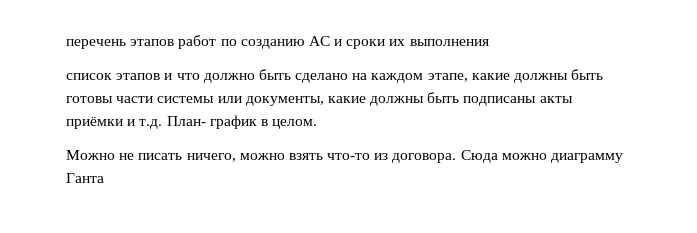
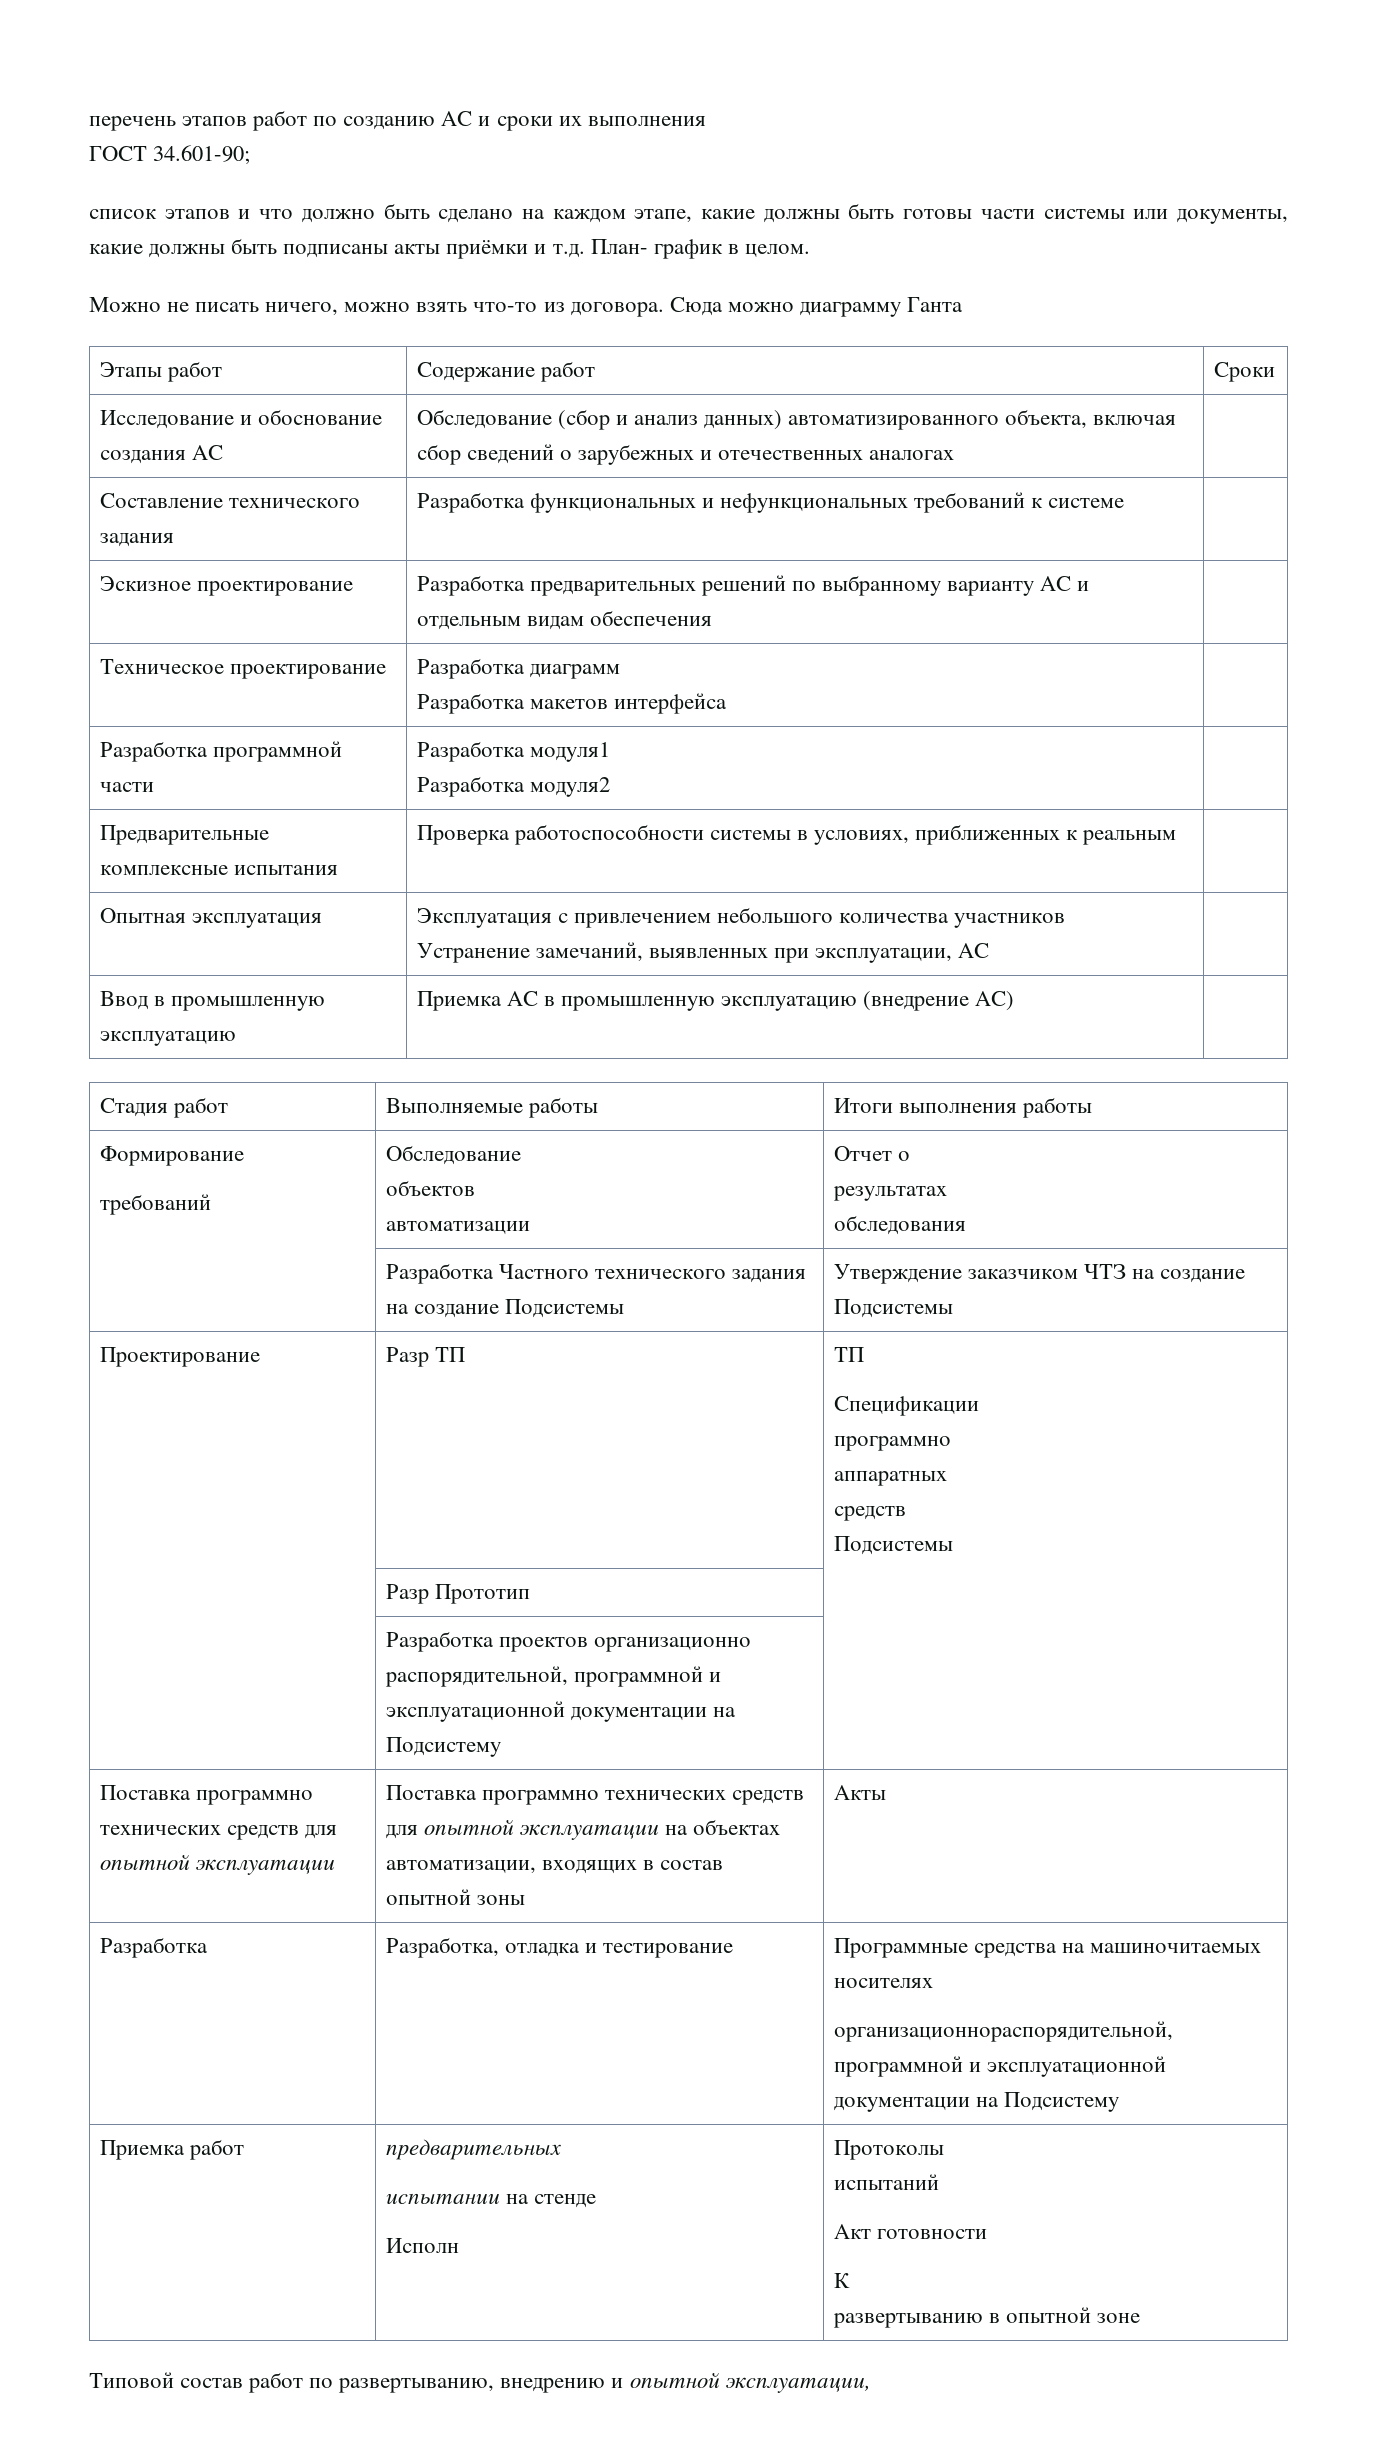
+ ГОСТ 34.601-90;
+ Этапы работ | Содержание работ | Сроки
+ Исследование и обоснование создания АС | Обследование (сбор и анализ данных) автоматизированного объекта, включая сбор сведений о зарубежных и отечественных аналогах |
+ Составление технического задания | Разработка функциональных и нефункциональных требований к системе |
+ Эскизное проектирование | Разработка предварительных решений по выбранному варианту АС и отдельным видам обеспечения |
+ Техническое проектирование | Разработка диаграмм
+ Разработка макетов интерфейса |
+ Разработка программной части | Разработка модуля1
+ Разработка модуля2 |
+ Предварительные комплексные испытания | Проверка работоспособности системы в условиях, приближенных к реальным |
+ Опытная эксплуатация | Эксплуатация с привлечением небольшого количества участников
+ Устранение замечаний, выявленных при эксплуатации, АС |
+ Ввод в промышленную эксплуатацию | Приемка АС в промышленную эксплуатацию (внедрение АС) |
+ Стадия работ | Выполняемые работы | Итоги выполнения работы
+ Формирование
+ требований | Обследование
+ объектов
+ автоматизации | Отчет о
+ результатах
+ обследования
+ | Разработка Частного технического задания на создание Подсистемы | Утверждение заказчиком ЧТЗ на создание Подсистемы
+ Проектирование | Разр ТП | ТП
+ Спецификации
+ программно
+ аппаратных
+ средств
+ Подсистемы
+ | Разр Прототип |
+ | Разработка проектов организационно распорядительной, программной и эксплуатационной документации на Подсистему |
+ Поставка программно технических средств для опытной эксплуатации | Поставка программно технических средств для опытной эксплуатации на объектах автоматизации, входящих в состав опытной зоны | Акты
+ Разработка | Разработка, отладка и тестирование | Программные средства на машиночитаемых носителях
+ организационнораспорядительной, программной и эксплуатационной документации на Подсистему
+ Приемка работ | предварительных
+ испытании на стенде
+ Исполн | Протоколы
+ испытаний
+ Акт готовности
+ К
+ развертыванию в опытной зоне
+ Типовой состав работ по развертыванию, внедрению и опытной эксплуатации,

